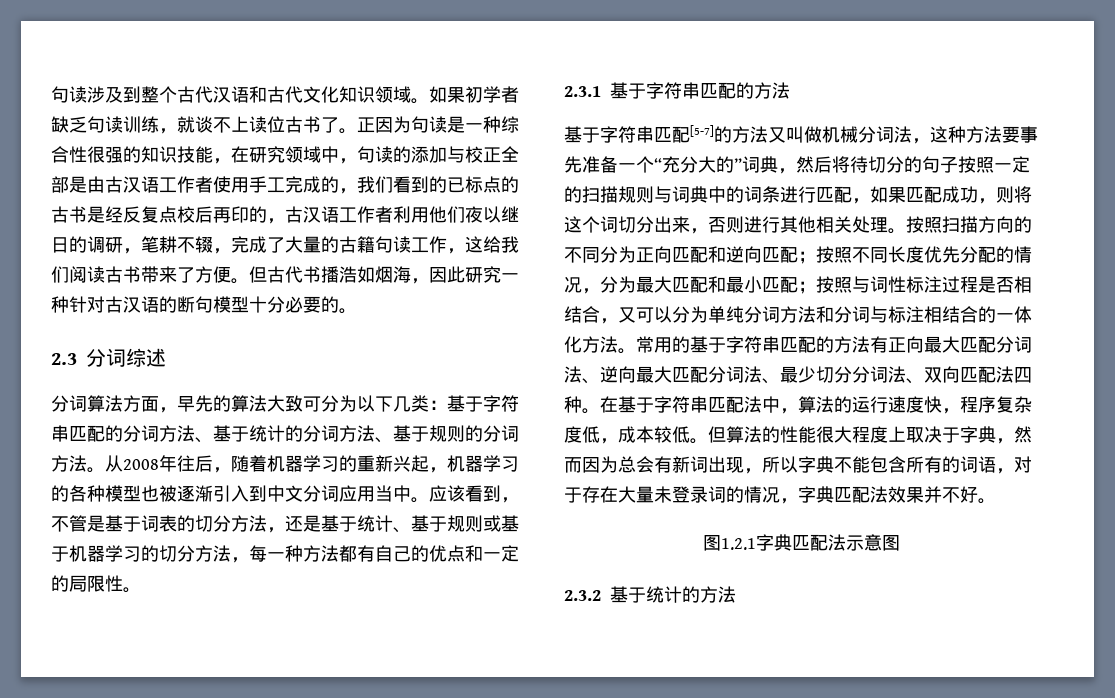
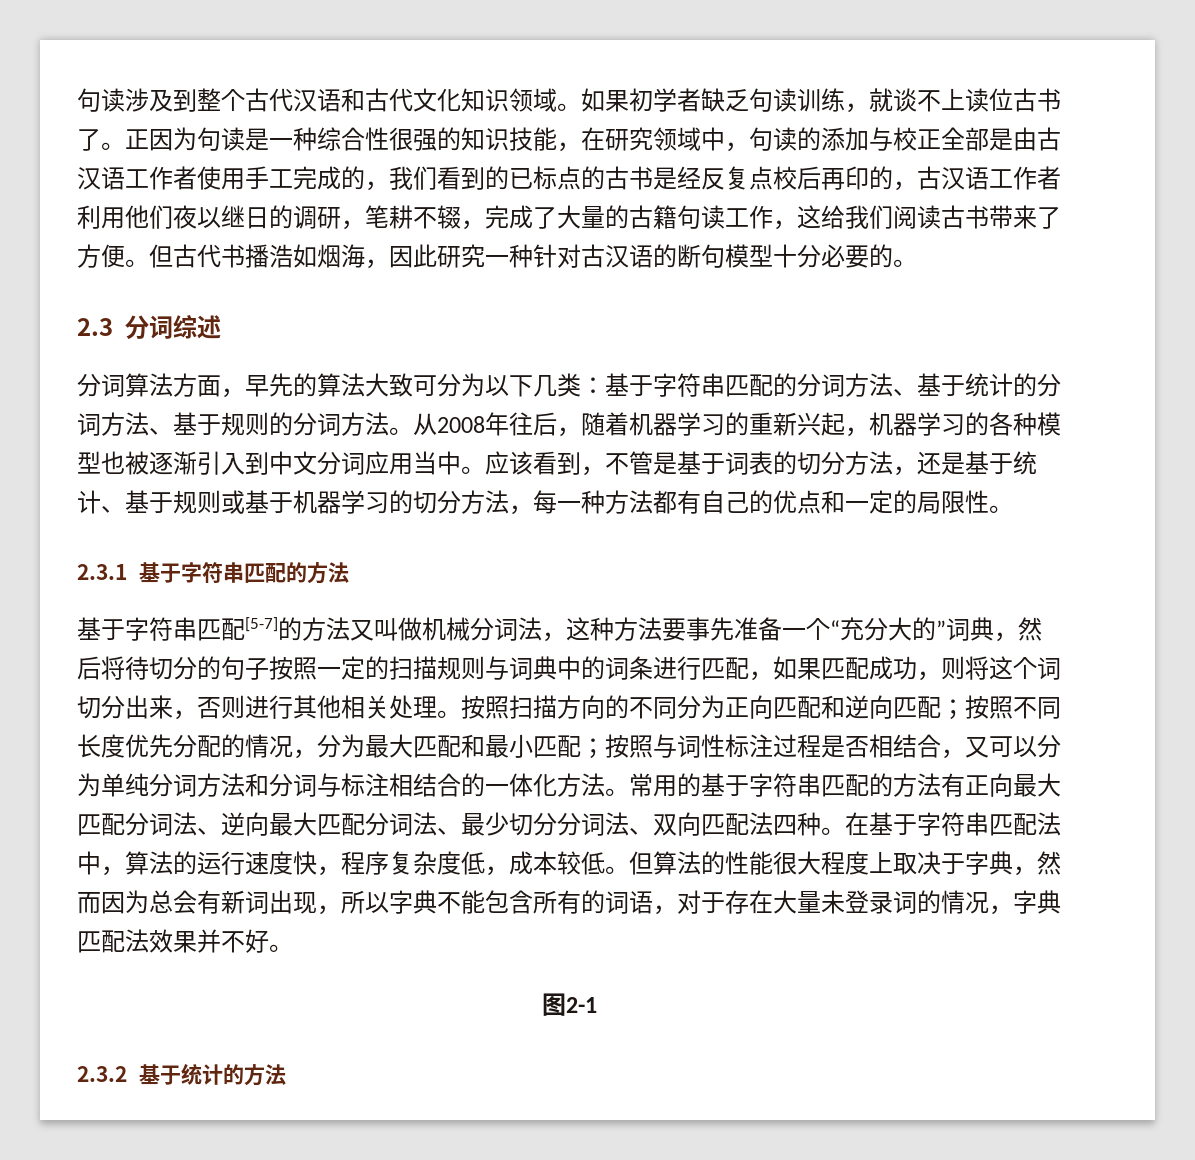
- 图1.2.1字典匹配法示意图
+ 图2-1

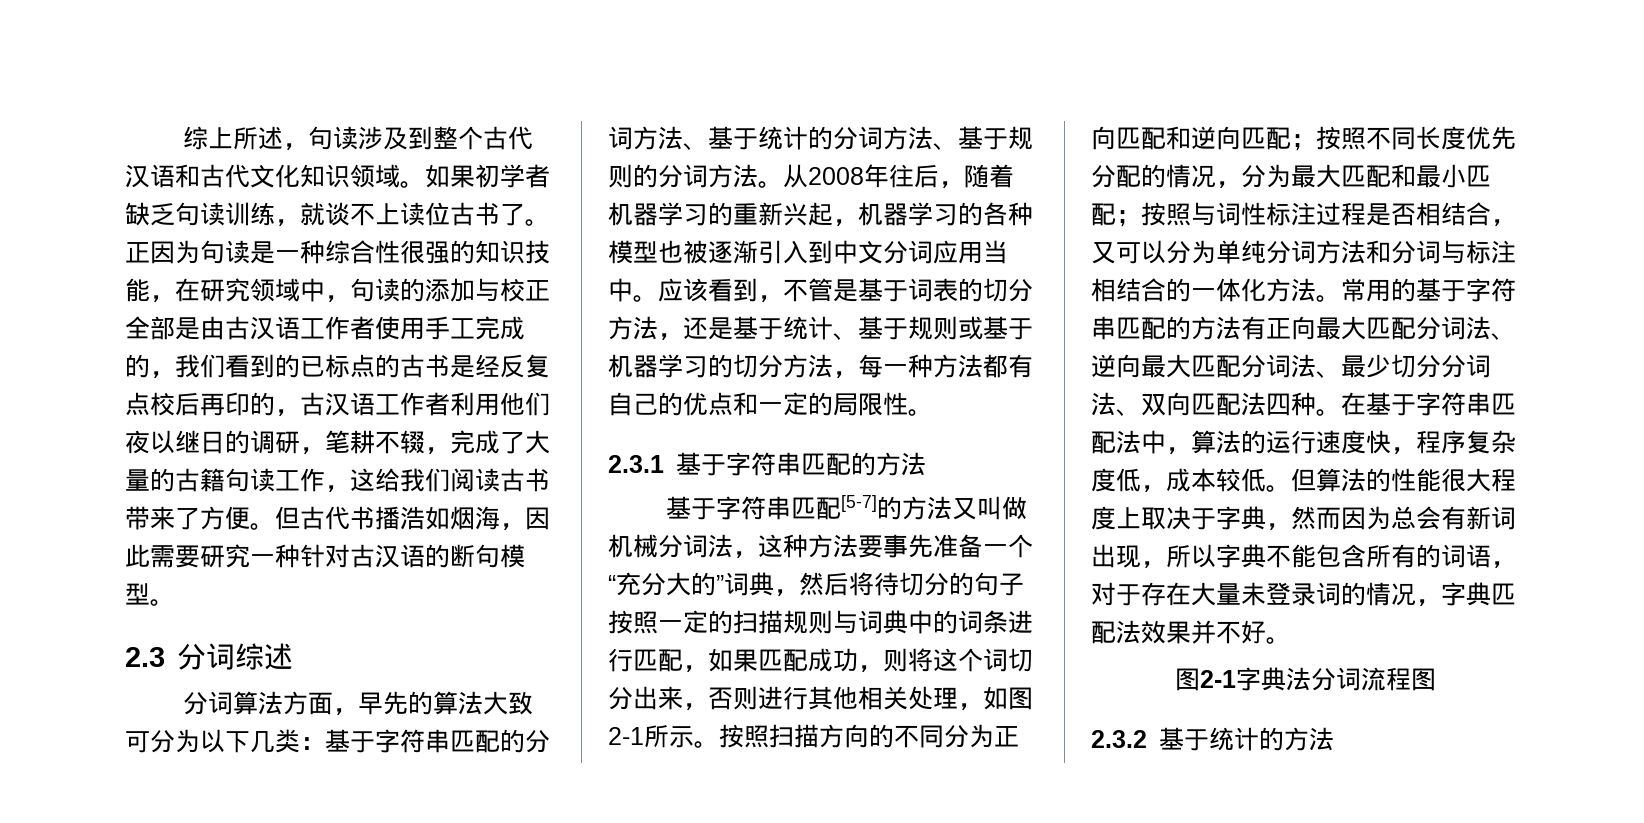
- 句读涉及到整个古代汉语和古代文化知识领域。
+ 综上所述，句读涉及到整个古代汉语和古代文化知识领域。
- 但古代书播浩如烟海，因此研究一种针对古汉语的断句模型十分必要的。
+ 但古代书播浩如烟海，因此需要研究一种针对古汉语的断句模型。
- 基于字符串匹配[5-7]的方法又叫做机械分词法，这种方法要事先准备一个“充分大的”词典，然后将待切分的句子按照一定的扫描规则与词典中的词条进行匹配，如果匹配成功，则将这个词切分出来，否则进行其他相关处理。
+ 基于字符串匹配[5-7]的方法又叫做机械分词法，这种方法要事先准备一个“充分大的”词典，然后将待切分的句子按照一定的扫描规则与词典中的词条进行匹配，如果匹配成功，则将这个词切分出来，否则进行其他相关处理，如图2-1所示。
- 图2-1
+ 图2-1字典法分词流程图

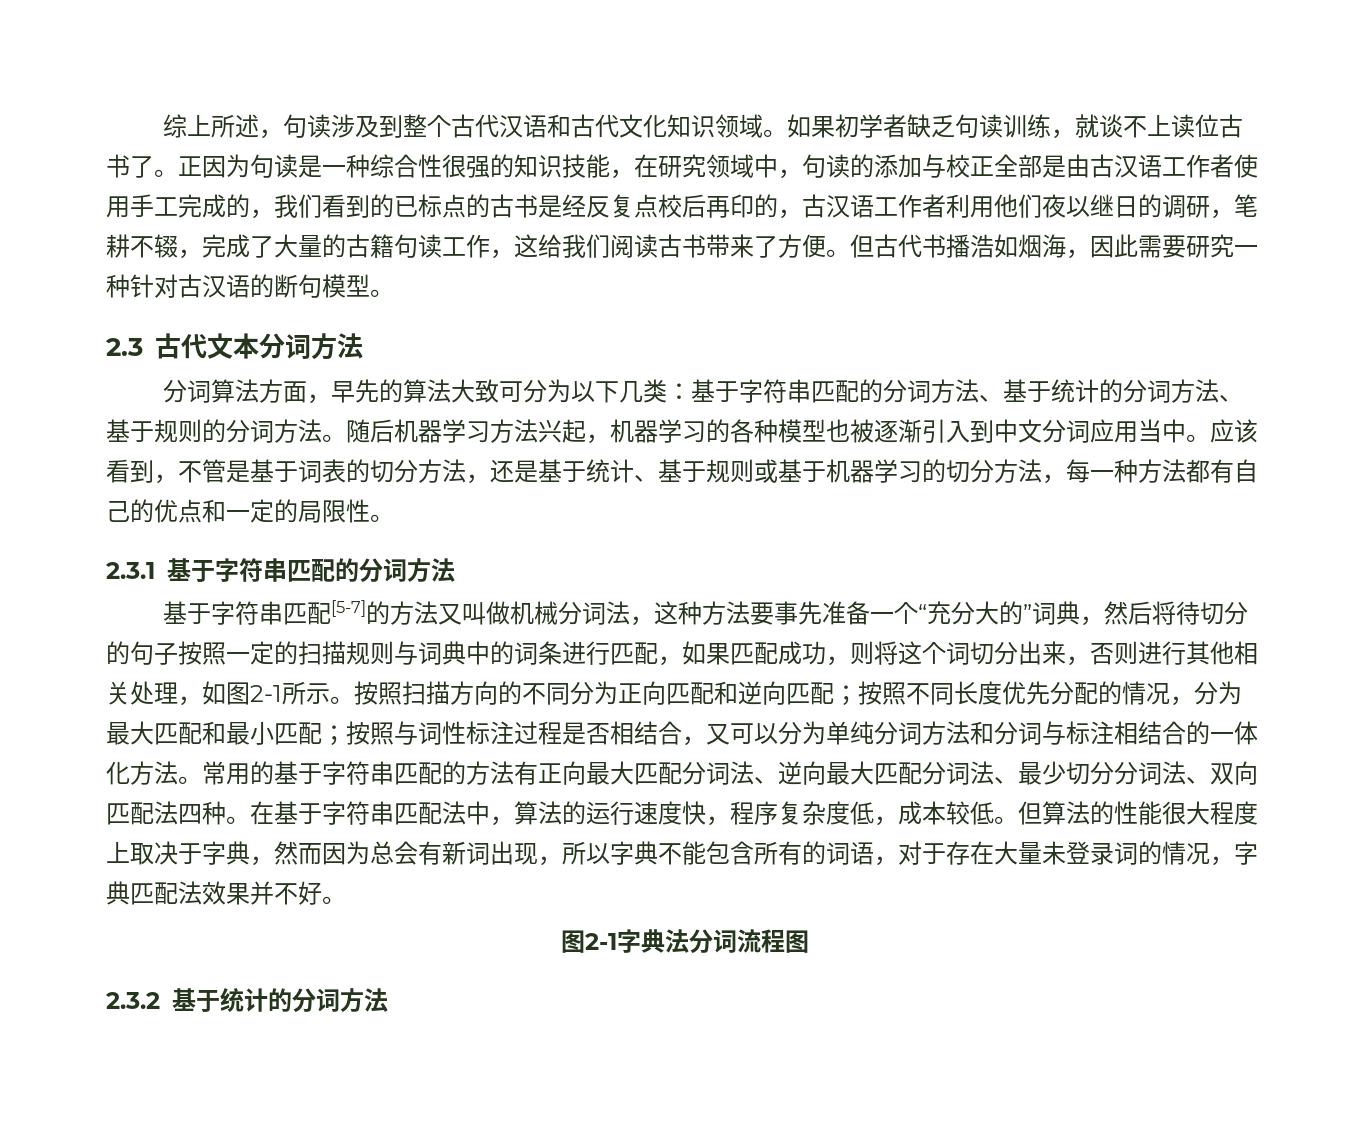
- 2.3分词综述
+ 2.3古代文本分词方法
- 从2008年往后，随着机器学习的重新兴起，机器学习的各种模型也被逐渐引入到中文分词应用当中。
+ 随后机器学习方法兴起，机器学习的各种模型也被逐渐引入到中文分词应用当中。
- 2.3.1基于字符串匹配的方法
+ 2.3.1基于字符串匹配的分词方法
- 2.3.2基于统计的方法
+ 2.3.2基于统计的分词方法

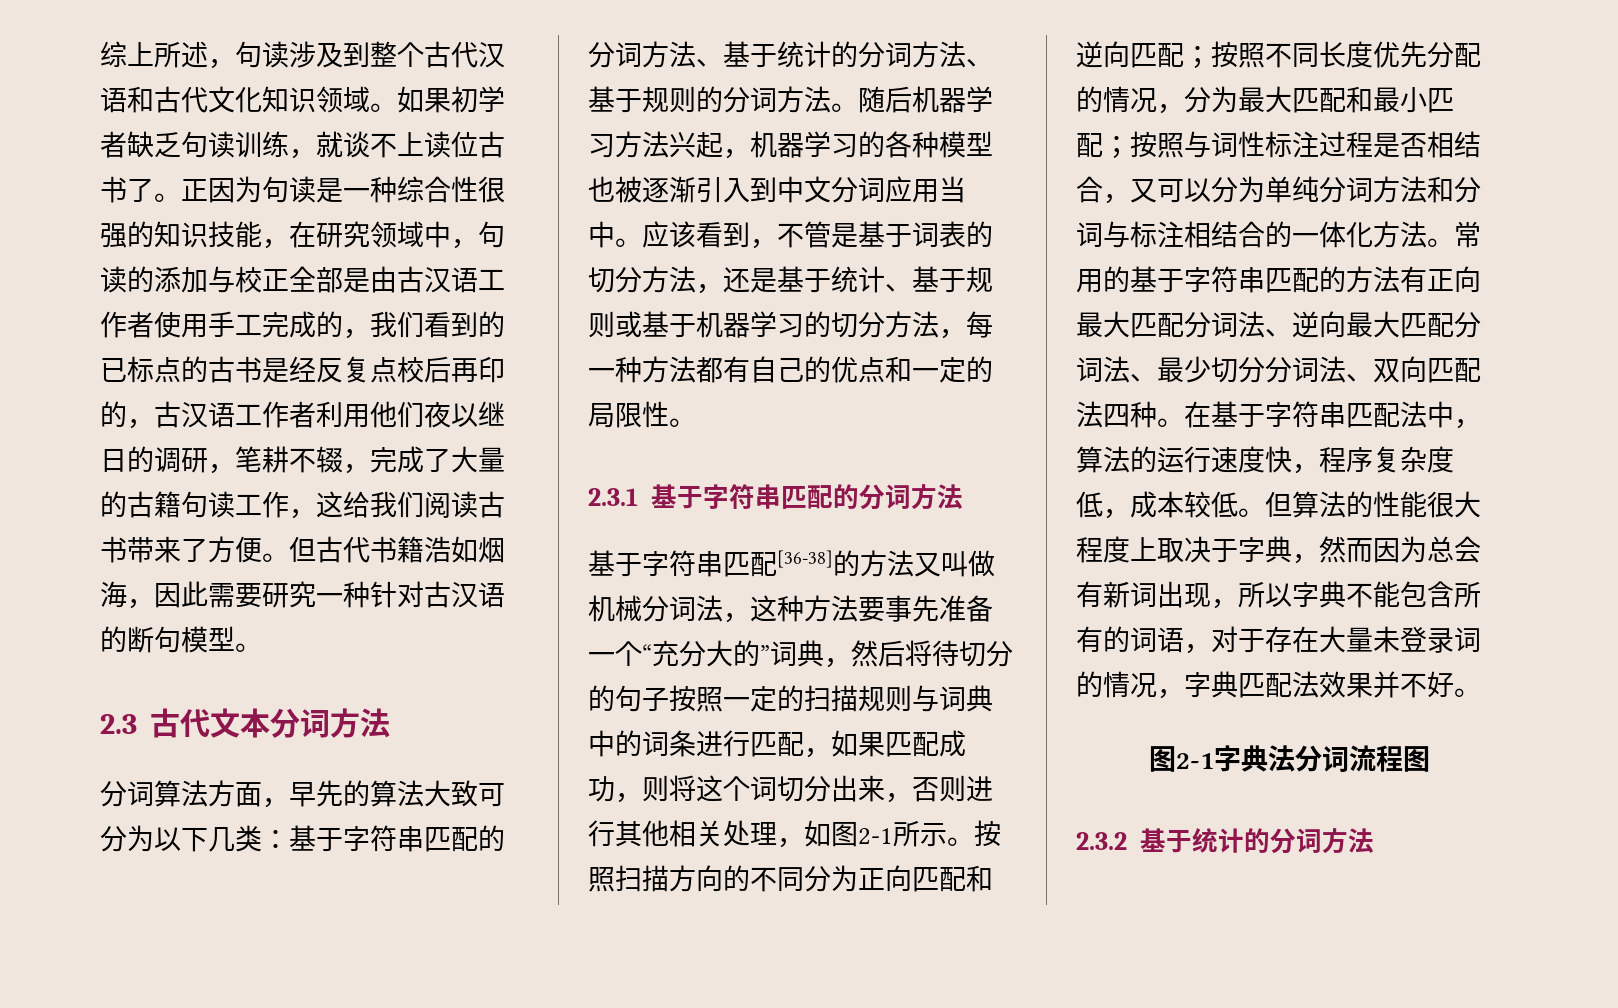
- 但古代书播浩如烟海，因此需要研究一种针对古汉语的断句模型。
+ 但古代书籍浩如烟海，因此需要研究一种针对古汉语的断句模型。
- 基于字符串匹配[5-7]的方法又叫做机械分词法，这种方法要事先准备一个“充分大的”词典，然后将待切分的句子按照一定的扫描规则与词典中的词条进行匹配，如果匹配成功，则将这个词切分出来，否则进行其他相关处理，如图2-1所示。
+ 基于字符串匹配[36-38]的方法又叫做机械分词法，这种方法要事先准备一个“充分大的”词典，然后将待切分的句子按照一定的扫描规则与词典中的词条进行匹配，如果匹配成功，则将这个词切分出来，否则进行其他相关处理，如图2-1所示。

